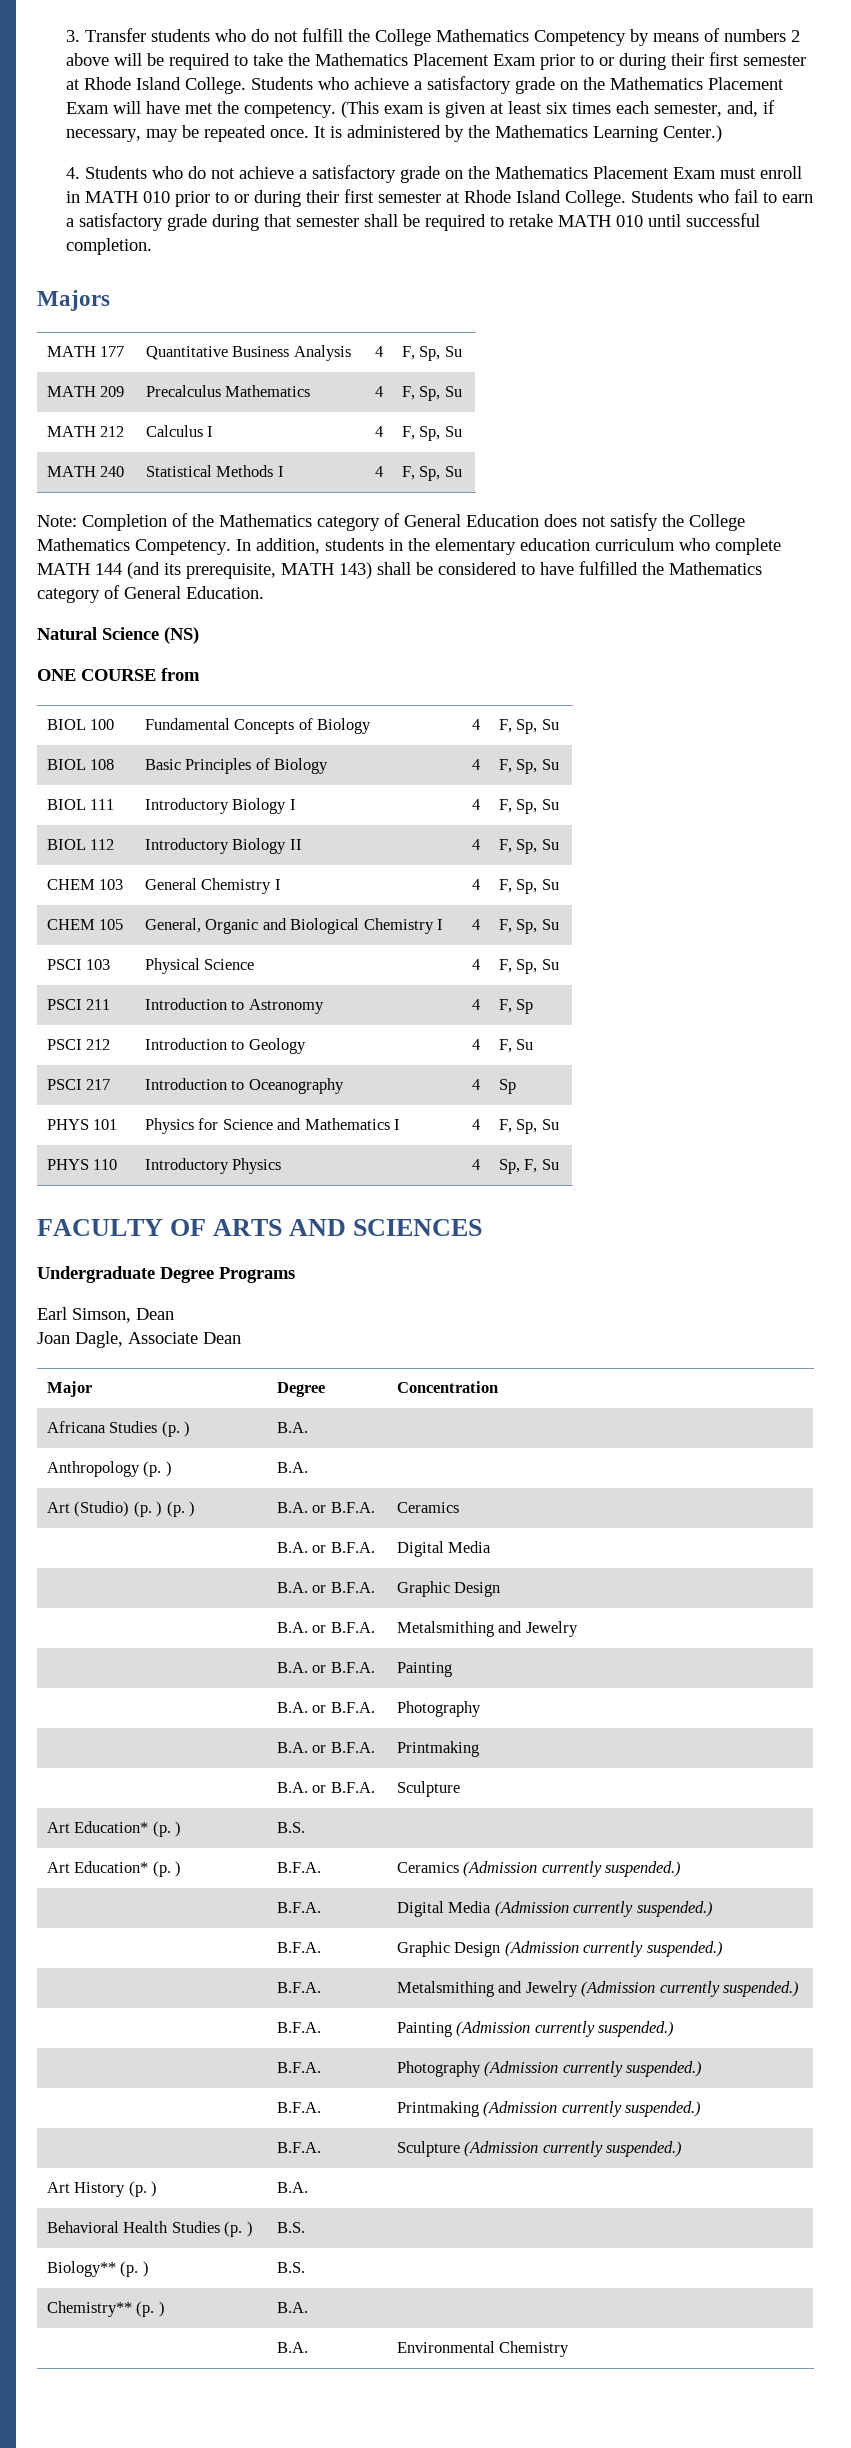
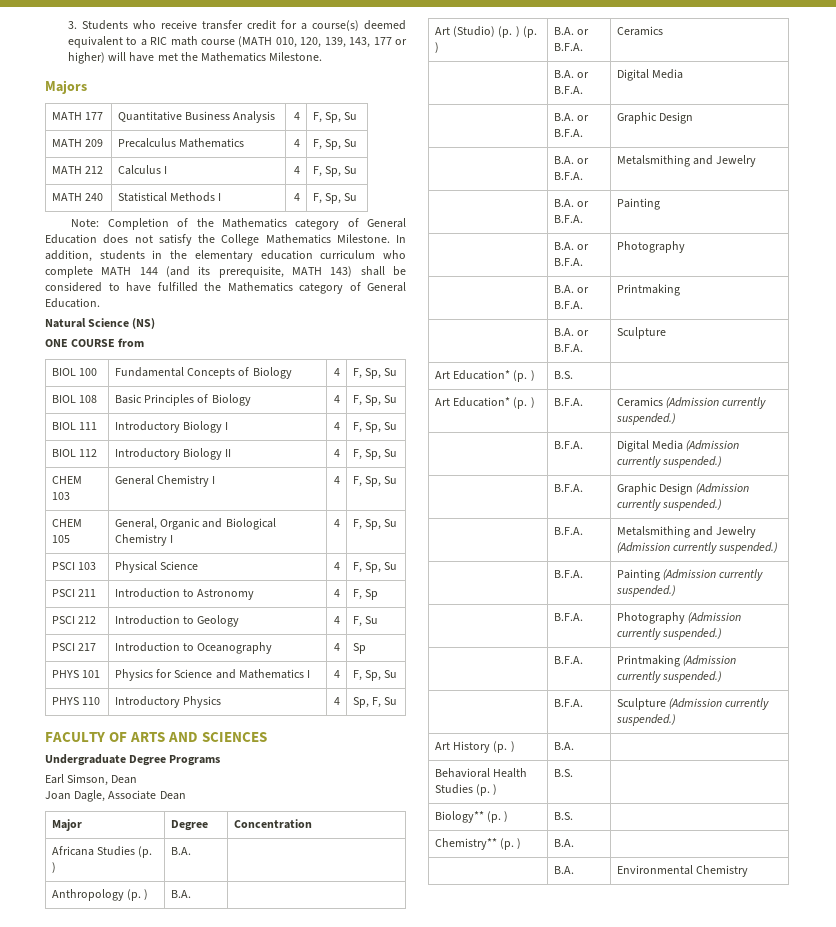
- 3. Transfer students who do not fulfill the College Mathematics Competency by means of numbers 2 above will be required to take the Mathematics Placement Exam prior to or during their first semester at Rhode Island College. Students who achieve a satisfactory grade on the Mathematics Placement Exam will have met the competency. (This exam is given at least six times each semester, and, if necessary, may be repeated once. It is administered by the Mathematics Learning Center.)
- 4. Students who do not achieve a satisfactory grade on the Mathematics Placement Exam must enroll in MATH 010 prior to or during their first semester at Rhode Island College. Students who fail to earn a satisfactory grade during that semester shall be required to retake MATH 010 until successful completion.
+ 3. Students who receive transfer credit for a course(s) deemed equivalent to a RIC math course (MATH 010, 120, 139, 143, 177 or higher) will have met the Mathematics Milestone.
- Note: Completion of the Mathematics category of General Education does not satisfy the College Mathematics Competency.
+ Note: Completion of the Mathematics category of General Education does not satisfy the College Mathematics Milestone.

